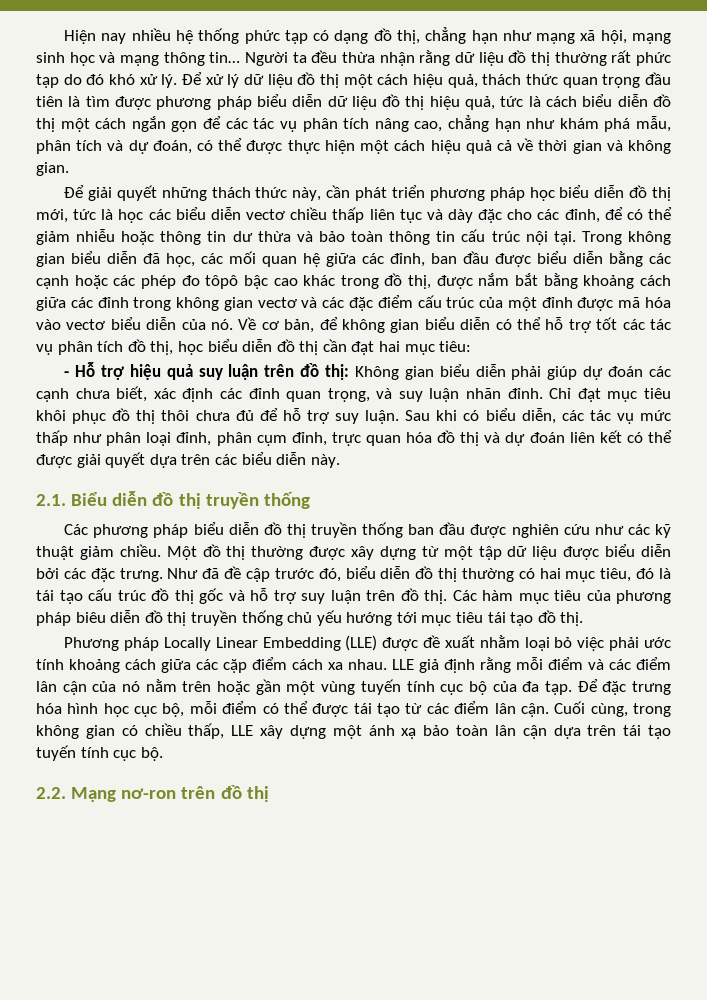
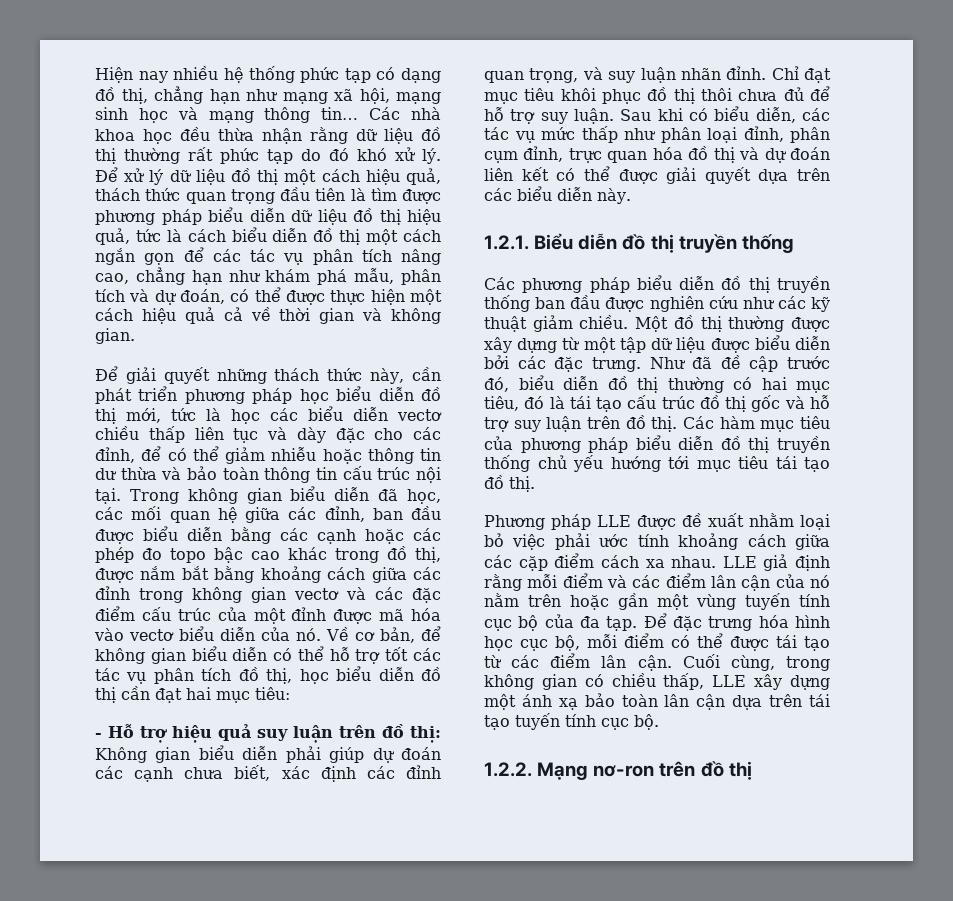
- Người ta đều thừa nhận rằng dữ liệu đồ thị thường rất phức tạp do đó khó xử lý.
+ Các nhà khoa học đều thừa nhận rằng dữ liệu đồ thị thường rất phức tạp do đó khó xử lý.
- Trong không gian biểu diễn đã học, các mối quan hệ giữa các đỉnh, ban đầu được biểu diễn bằng các cạnh hoặc các phép đo tôpô bậc cao khác trong đồ thị, được nắm bắt bằng khoảng cách giữa các đỉnh trong không gian vectơ và các đặc điểm cấu trúc của một đỉnh được mã hóa vào vectơ biểu diễn của nó.
+ Trong không gian biểu diễn đã học, các mối quan hệ giữa các đỉnh, ban đầu được biểu diễn bằng các cạnh hoặc các phép đo topo bậc cao khác trong đồ thị, được nắm bắt bằng khoảng cách giữa các đỉnh trong không gian vectơ và các đặc điểm cấu trúc của một đỉnh được mã hóa vào vectơ biểu diễn của nó.
- 2.1. Biểu diễn đồ thị truyền thống
+ 1.2.1. Biểu diễn đồ thị truyền thống
- Các hàm mục tiêu của phương pháp biêu diễn đồ thị truyền thống chủ yếu hướng tới mục tiêu tái tạo đồ thị.
+ Các hàm mục tiêu của phương pháp biểu diễn đồ thị truyền thống chủ yếu hướng tới mục tiêu tái tạo đồ thị.
- Phương pháp Locally Linear Embedding (LLE) được đề xuất nhằm loại bỏ việc phải ước tính khoảng cách giữa các cặp điểm cách xa nhau.
+ Phương pháp LLE được đề xuất nhằm loại bỏ việc phải ước tính khoảng cách giữa các cặp điểm cách xa nhau.
- 2.2. Mạng nơ-ron trên đồ thị
+ 1.2.2. Mạng nơ-ron trên đồ thị

